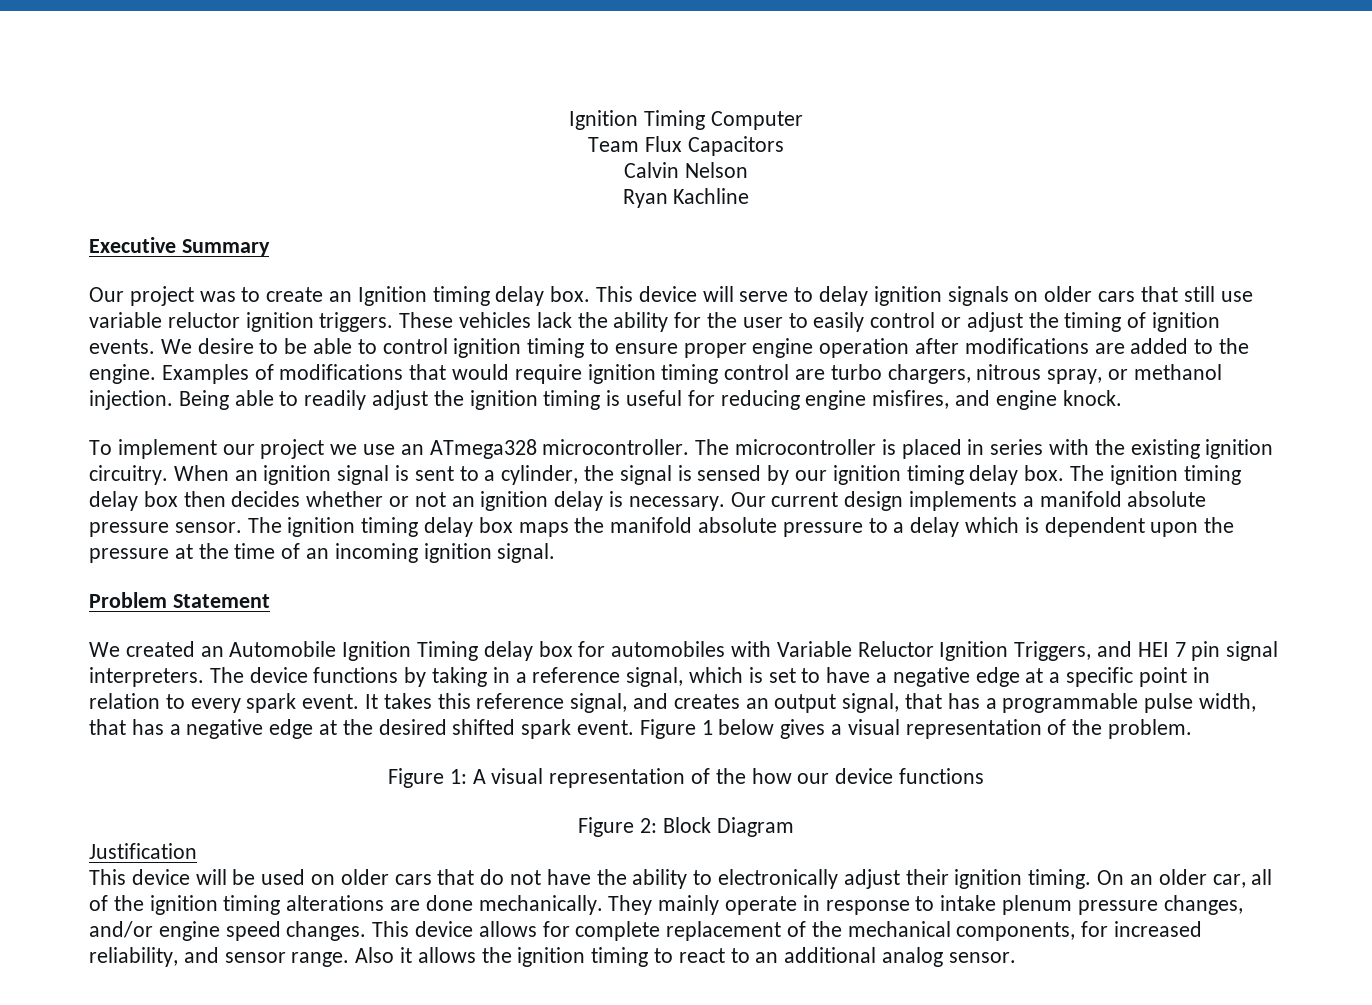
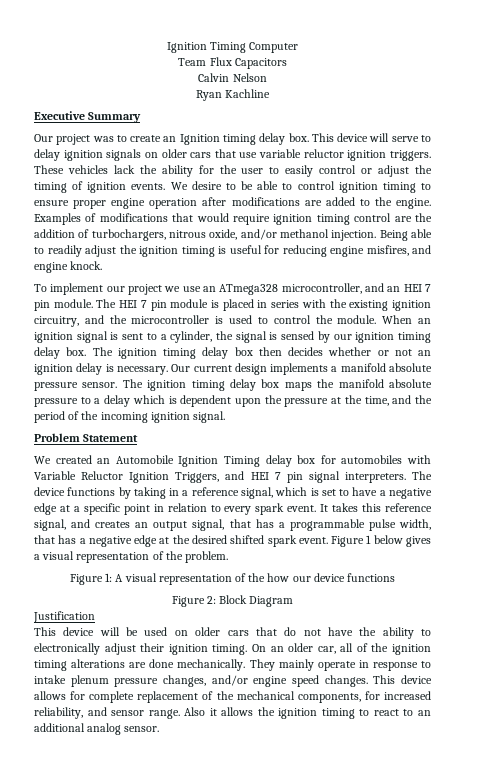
- This device will serve to delay ignition signals on older cars that still use variable reluctor ignition triggers.
+ This device will serve to delay ignition signals on older cars that use variable reluctor ignition triggers.
- Examples of modifications that would require ignition timing control are turbo chargers, nitrous spray, or methanol injection.
+ Examples of modifications that would require ignition timing control are the addition of turbochargers, nitrous oxide, and/or methanol injection.
- To implement our project we use an ATmega328 microcontroller. The microcontroller is placed in series with the existing ignition circuitry.
+ To implement our project we use an ATmega328 microcontroller, and an HEI 7 pin module. The HEI 7 pin module is placed in series with the existing ignition circuitry, and the microcontroller is used to control the module.
- The ignition timing delay box maps the manifold absolute pressure to a delay which is dependent upon the pressure at the time of an incoming ignition signal.
+ The ignition timing delay box maps the manifold absolute pressure to a delay which is dependent upon the pressure at the time, and the period of the incoming ignition signal.

